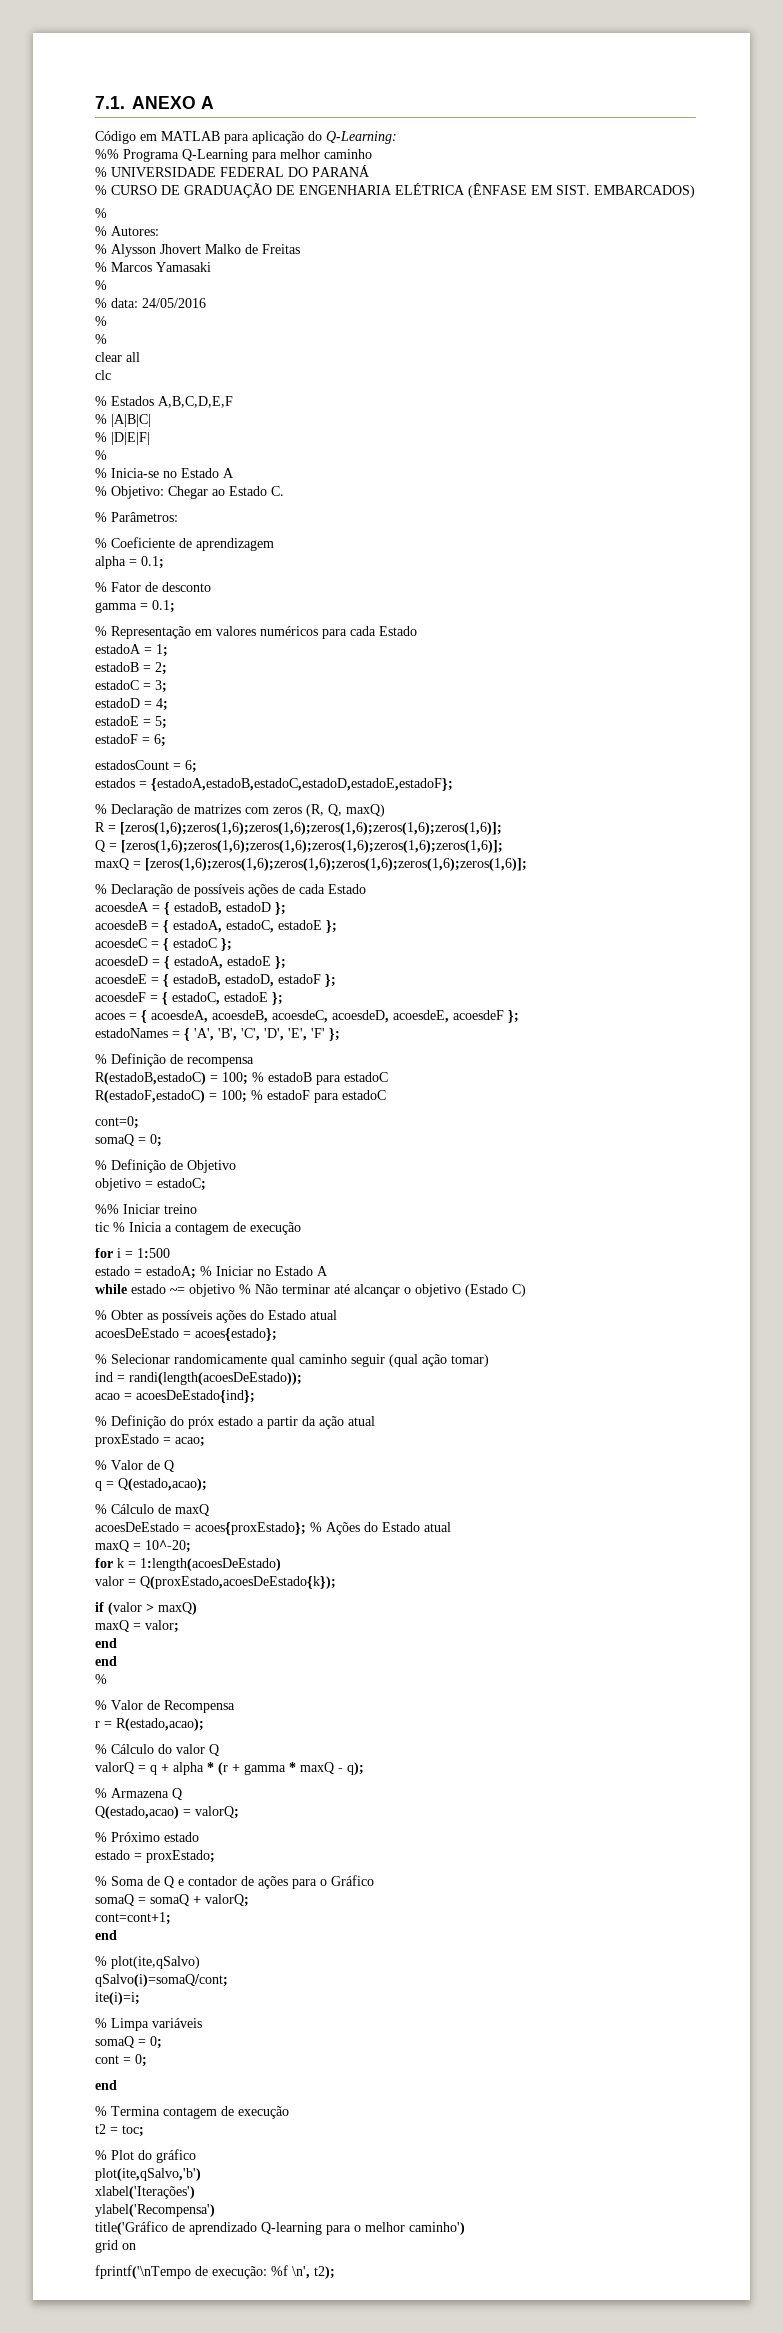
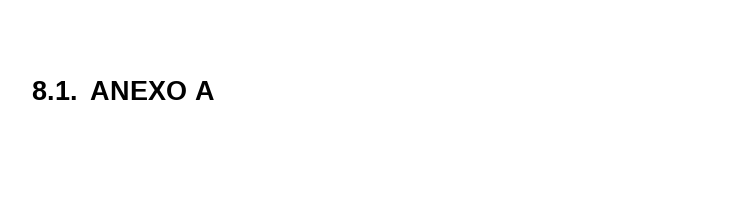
- 7.1. ANEXO A
+ 8.1. ANEXO A
- Código em MATLAB para aplicação do Q-Learning:
- %% Programa Q-Learning para melhor caminho
- % UNIVERSIDADE FEDERAL DO PARANÁ
- % CURSO DE GRADUAÇÃO DE ENGENHARIA ELÉTRICA (ÊNFASE EM SIST. EMBARCADOS)
- %
- % Autores:
- % Alysson Jhovert Malko de Freitas
- % Marcos Yamasaki
- %
- % data: 24/05/2016
- %
- %
- clear all
- clc
- % Estados A,B,C,D,E,F
- % |A|B|C|
- % |D|E|F|
- %
- % Inicia-se no Estado A
- % Objetivo: Chegar ao Estado C.
- % Parâmetros:
- % Coeficiente de aprendizagem
- alpha = 0.1;
- % Fator de desconto
- gamma = 0.1;
- % Representação em valores numéricos para cada Estado
- estadoA = 1;
- estadoB = 2;
- estadoC = 3;
- estadoD = 4;
- estadoE = 5;
- estadoF = 6;
- estadosCount = 6;
- estados = {estadoA,estadoB,estadoC,estadoD,estadoE,estadoF};
- % Declaração de matrizes com zeros (R, Q, maxQ)
- R = [zeros(1,6);zeros(1,6);zeros(1,6);zeros(1,6);zeros(1,6);zeros(1,6)];
- Q = [zeros(1,6);zeros(1,6);zeros(1,6);zeros(1,6);zeros(1,6);zeros(1,6)];
- maxQ = [zeros(1,6);zeros(1,6);zeros(1,6);zeros(1,6);zeros(1,6);zeros(1,6)];
- % Declaração de possíveis ações de cada Estado
- acoesdeA = { estadoB, estadoD };
- acoesdeB = { estadoA, estadoC, estadoE };
- acoesdeC = { estadoC };
- acoesdeD = { estadoA, estadoE };
- acoesdeE = { estadoB, estadoD, estadoF };
- acoesdeF = { estadoC, estadoE };
- acoes = { acoesdeA, acoesdeB, acoesdeC, acoesdeD, acoesdeE, acoesdeF };
- estadoNames = { 'A', 'B', 'C', 'D', 'E', 'F' };
- % Definição de recompensa
- R(estadoB,estadoC) = 100; % estadoB para estadoC
- R(estadoF,estadoC) = 100; % estadoF para estadoC
- cont=0;
- somaQ = 0;
- % Definição de Objetivo
- objetivo = estadoC;
- %% Iniciar treino
- tic % Inicia a contagem de execução
- for i = 1:500
- estado = estadoA; % Iniciar no Estado A
- while estado ~= objetivo % Não terminar até alcançar o objetivo (Estado C)
- % Obter as possíveis ações do Estado atual
- acoesDeEstado = acoes{estado};
- % Selecionar randomicamente qual caminho seguir (qual ação tomar)
- ind = randi(length(acoesDeEstado));
- acao = acoesDeEstado{ind};
- % Definição do próx estado a partir da ação atual
- proxEstado = acao;
- % Valor de Q
- q = Q(estado,acao);
- % Cálculo de maxQ
- acoesDeEstado = acoes{proxEstado}; % Ações do Estado atual
- maxQ = 10^-20;
- for k = 1:length(acoesDeEstado)
- valor = Q(proxEstado,acoesDeEstado{k});
- if (valor > maxQ)
- maxQ = valor;
- end
- end
- %
- % Valor de Recompensa
- r = R(estado,acao);
- % Cálculo do valor Q
- valorQ = q + alpha * (r + gamma * maxQ - q);
- % Armazena Q
- Q(estado,acao) = valorQ;
- % Próximo estado
- estado = proxEstado;
- % Soma de Q e contador de ações para o Gráfico
- somaQ = somaQ + valorQ;
- cont=cont+1;
- end
- % plot(ite,qSalvo)
- qSalvo(i)=somaQ/cont;
- ite(i)=i;
- % Limpa variáveis
- somaQ = 0;
- cont = 0;
- end
- % Termina contagem de execução
- t2 = toc;
- % Plot do gráfico
- plot(ite,qSalvo,'b')
- xlabel('Iterações')
- ylabel('Recompensa')
- title('Gráfico de aprendizado Q-learning para o melhor caminho')
- grid on
- fprintf('\nTempo de execução: %f \n', t2);

